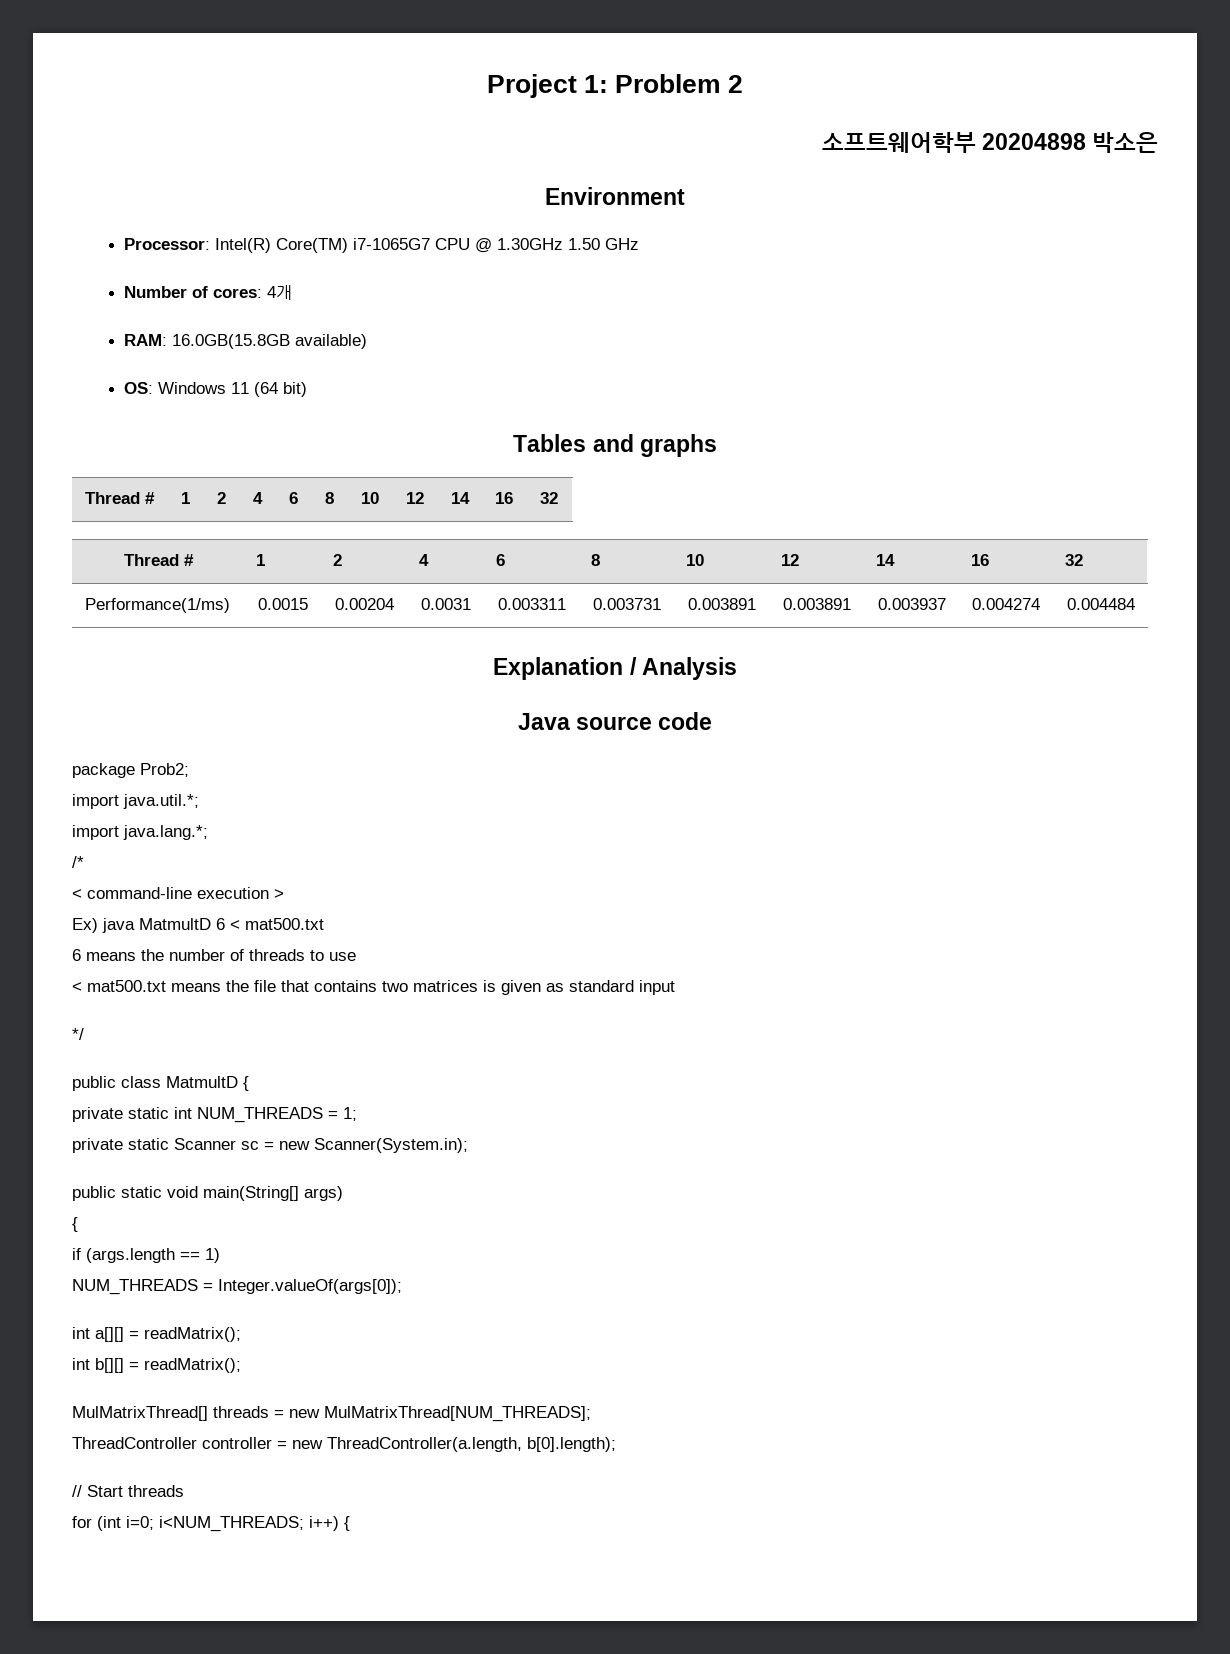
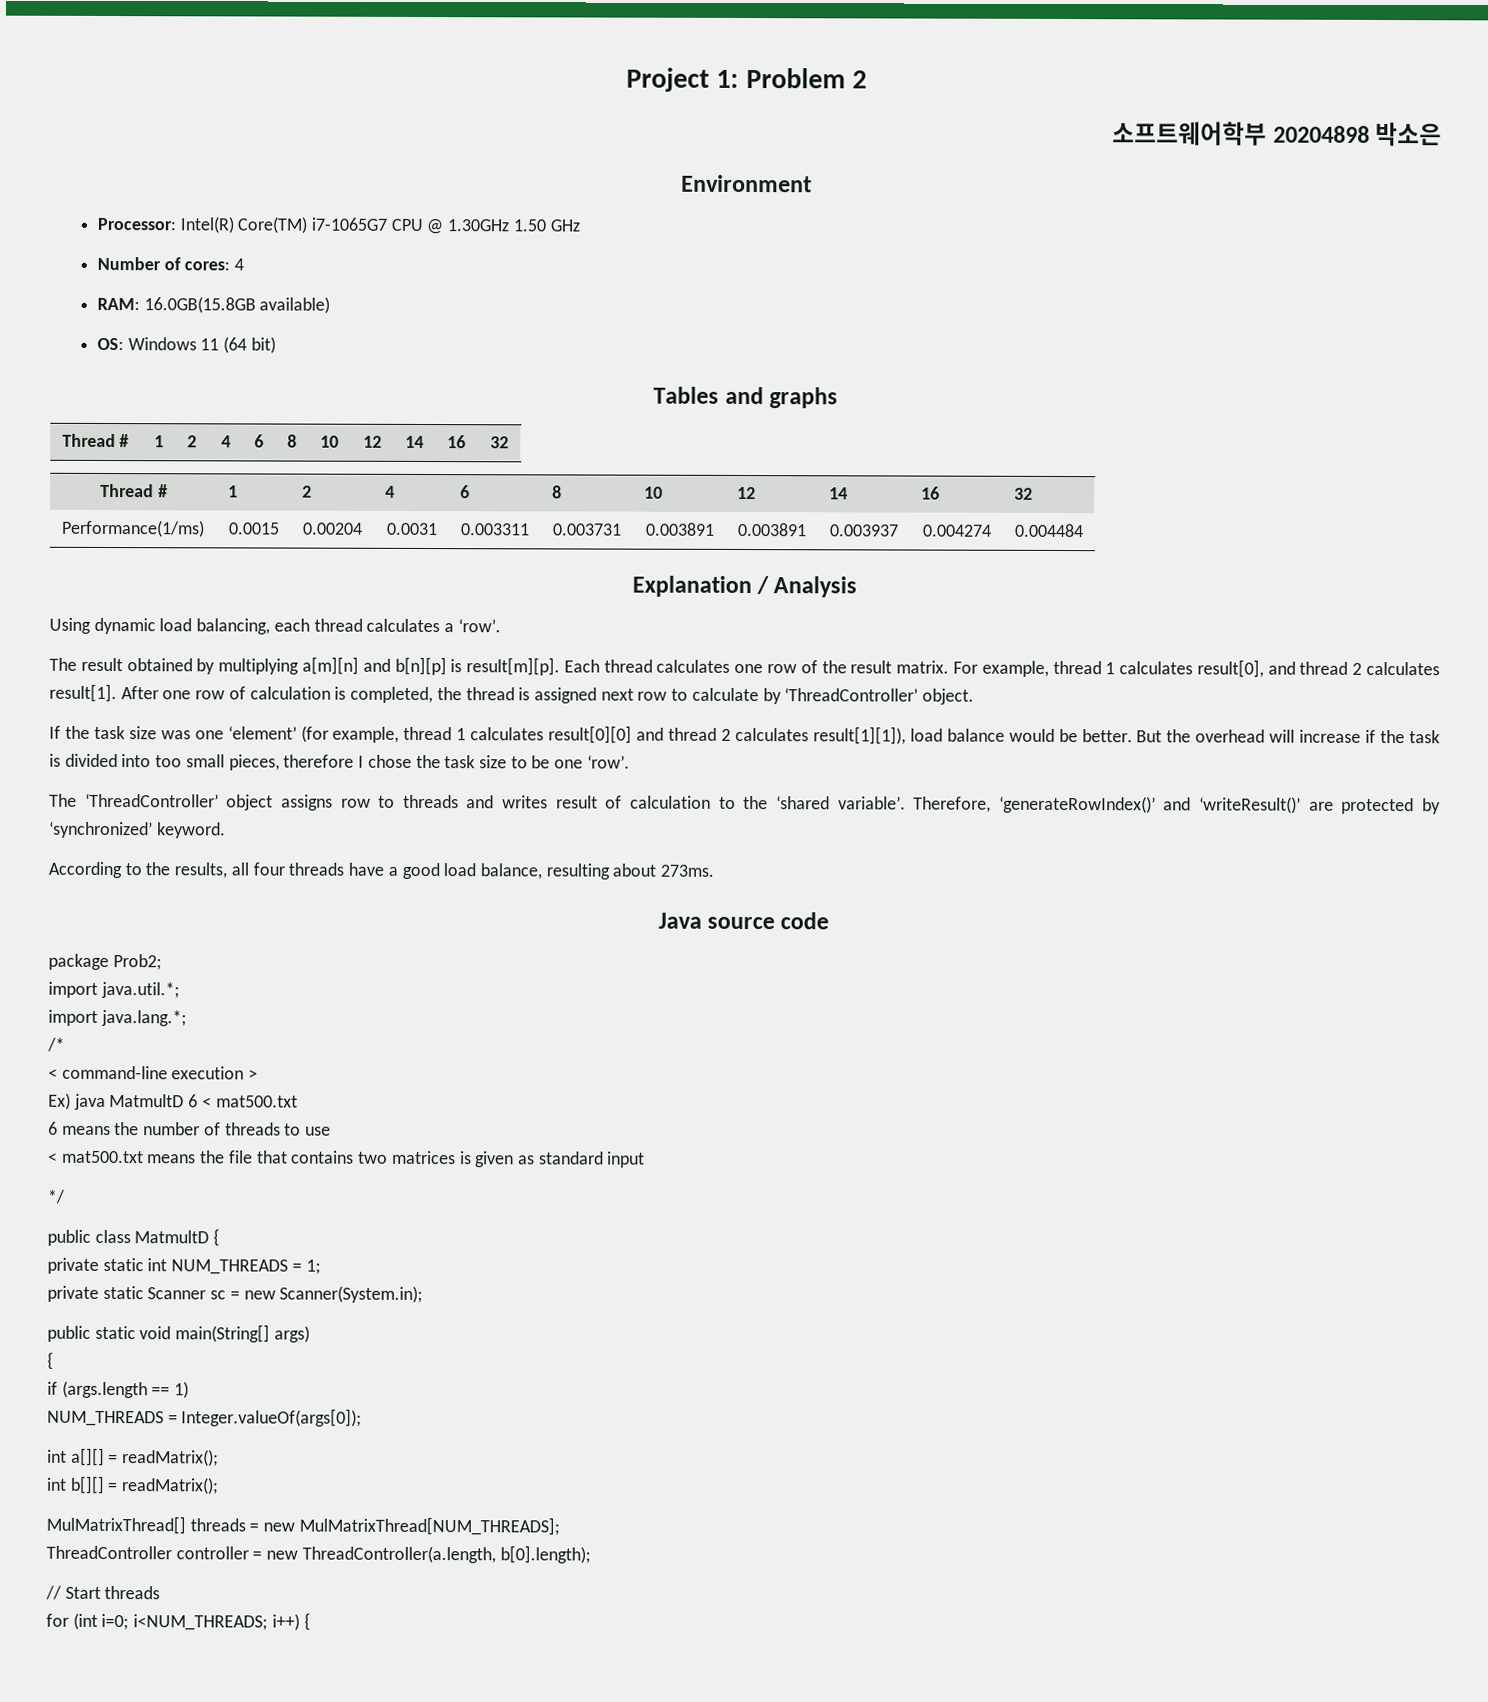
- Number of cores: 4개
+ Number of cores: 4
+ Using dynamic load balancing, each thread calculates a ‘row’.
+ The result obtained by multiplying a[m][n] and b[n][p] is result[m][p]. Each thread calculates one row of the result matrix. For example, thread 1 calculates result[0], and thread 2 calculates result[1]. After one row of calculation is completed, the thread is assigned next row to calculate by ‘ThreadController’ object.
+ If the task size was one ‘element’ (for example, thread 1 calculates result[0][0] and thread 2 calculates result[1][1]), load balance would be better. But the overhead will increase if the task is divided into too small pieces, therefore I chose the task size to be one ‘row’.
+ The ‘ThreadController’ object assigns row to threads and writes result of calculation to the ‘shared variable’. Therefore, ‘generateRowIndex()’ and ‘writeResult()’ are protected by ‘synchronized’ keyword.
+ According to the results, all four threads have a good load balance, resulting about 273ms.

